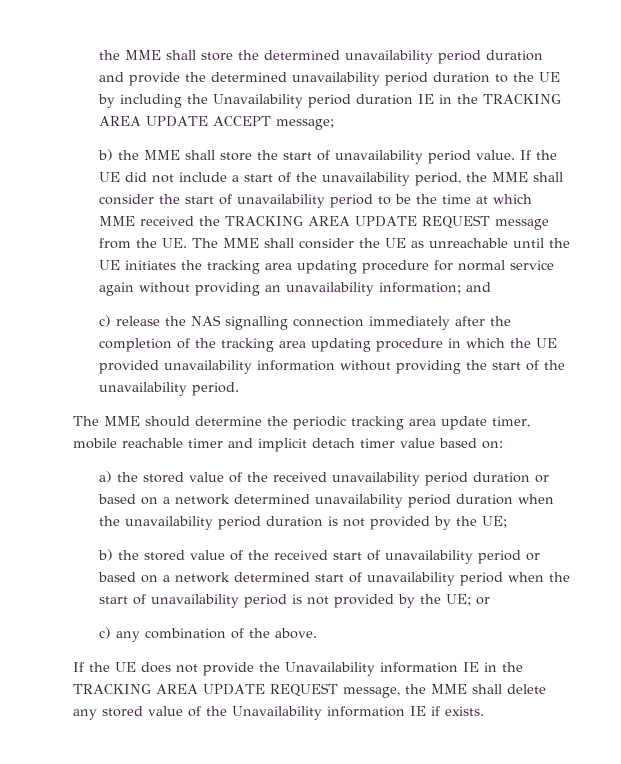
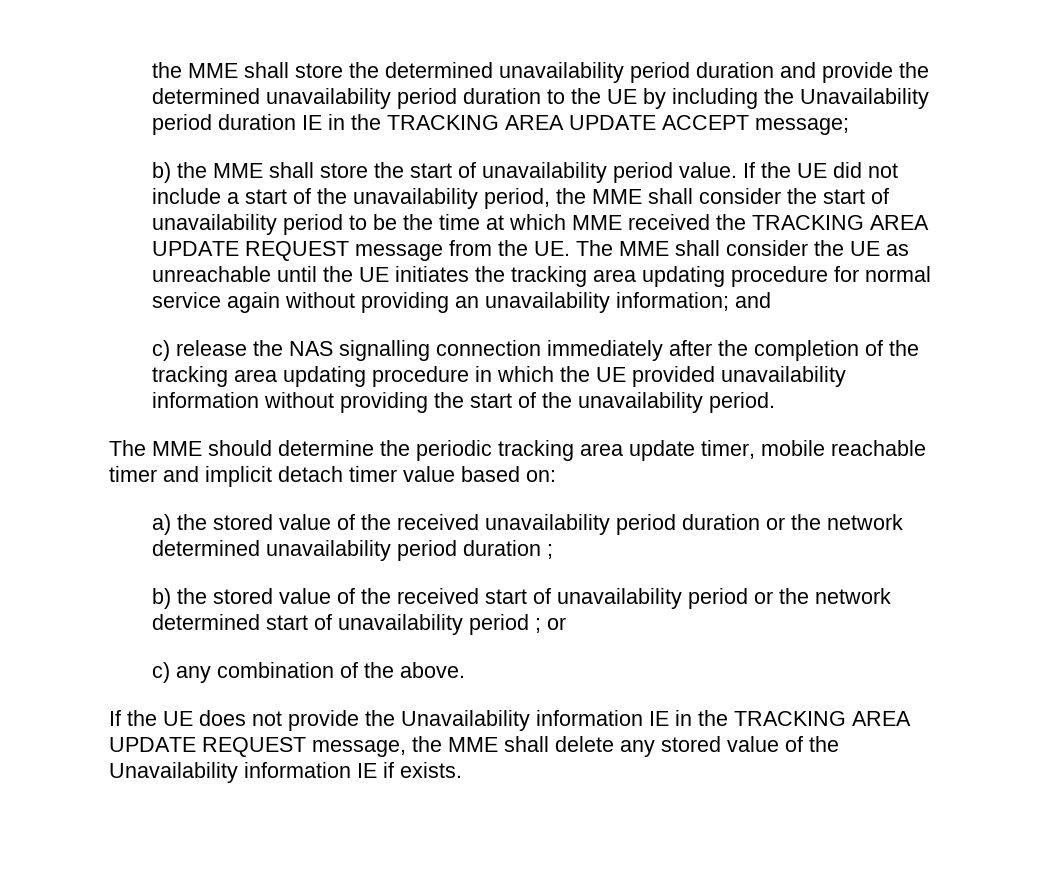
- a) the stored value of the received unavailability period duration or based on a network determined unavailability period duration when the unavailability period duration is not provided by the UE;
+ a) the stored value of the received unavailability period duration or the network determined unavailability period duration ;
- b) the stored value of the received start of unavailability period or based on a network determined start of unavailability period when the start of unavailability period is not provided by the UE; or
+ b) the stored value of the received start of unavailability period or the network determined start of unavailability period ; or

